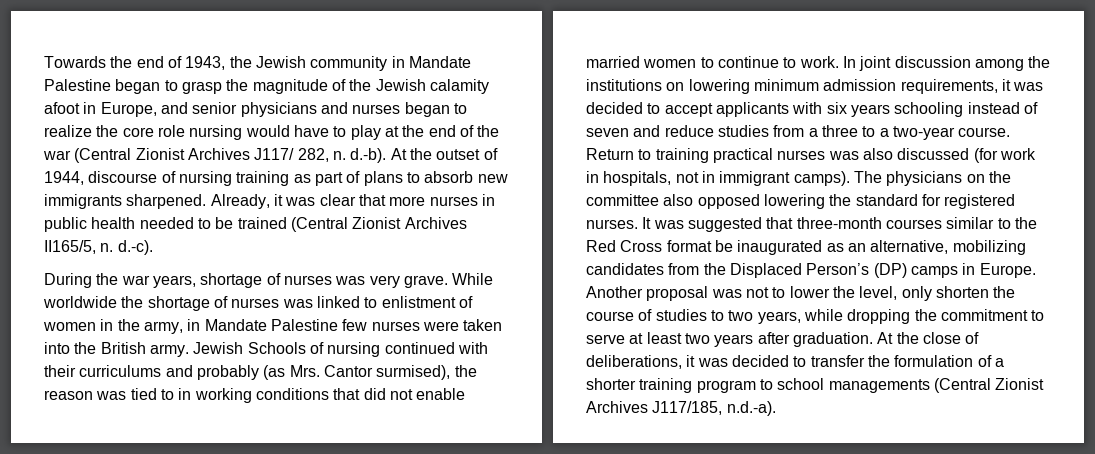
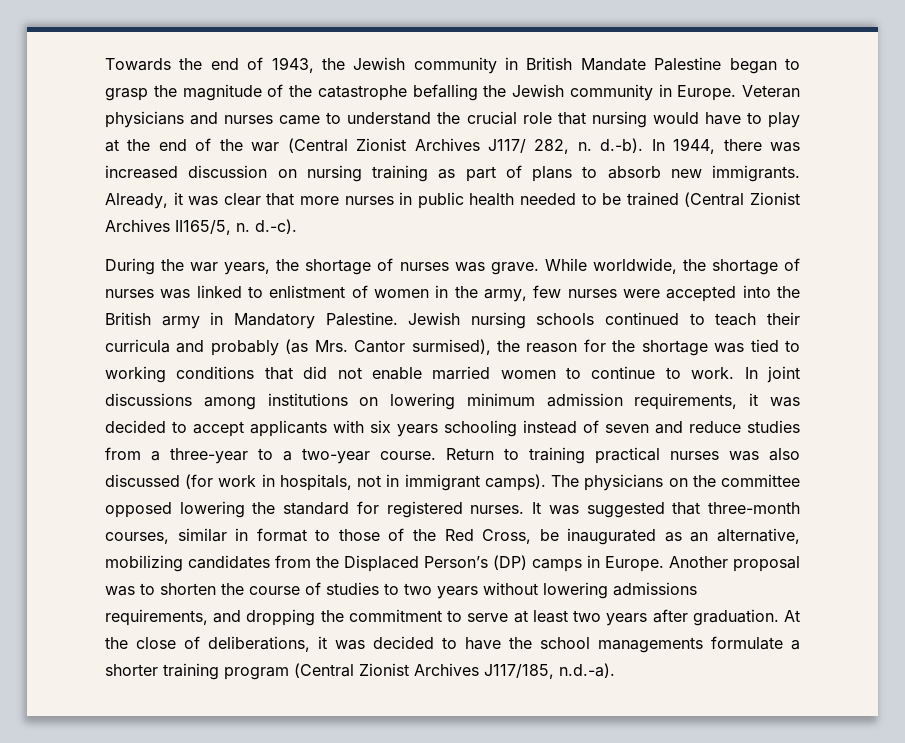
- Towards the end of 1943, the Jewish community in Mandate Palestine began to grasp the magnitude of the Jewish calamity afoot in Europe, and senior physicians and nurses began to realize the core role nursing would have to play at the end of the war (Central Zionist Archives J117/ 282, n. d.-b). At the outset of 1944, discourse of nursing training as part of plans to absorb new immigrants sharpened.
+ Towards the end of 1943, the Jewish community in British Mandate Palestine began to grasp the magnitude of the catastrophe befalling the Jewish community in Europe. Veteran physicians and nurses came to understand the crucial role that nursing would have to play at the end of the war (Central Zionist Archives J117/ 282, n. d.-b). In 1944, there was increased discussion on nursing training as part of plans to absorb new immigrants.
- During the war years, shortage of nurses was very grave.
+ During the war years, the shortage of nurses was grave.
- While worldwide the shortage of nurses was linked to enlistment of women in the army, in Mandate Palestine few nurses were taken into the British army. Jewish Schools of nursing continued with their curriculums and probably (as Mrs. Cantor surmised), the reason was tied to in working conditions that did not enable married women to continue to work.
+ While worldwide, the shortage of nurses was linked to enlistment of women in the army, few nurses were accepted into the British army in Mandatory Palestine. Jewish nursing schools continued to teach their curricula and probably (as Mrs. Cantor surmised), the reason for the shortage was tied to working conditions that did not enable married women to continue to work.
- In joint discussion among the institutions on lowering minimum admission requirements, it was decided to accept applicants with six years schooling instead of seven and reduce studies from a three to a two-year course.
+ In joint discussions among institutions on lowering minimum admission requirements, it was decided to accept applicants with six years schooling instead of seven and reduce studies from a three-year to a two-year course.
- The physicians on the committee also opposed lowering the standard for registered nurses.
+ The physicians on the committee opposed lowering the standard for registered nurses.
- It was suggested that three-month courses similar to the Red Cross format be inaugurated as an alternative, mobilizing candidates from the Displaced Person’s (DP) camps in Europe.
+ It was suggested that three-month courses, similar in format to those of the Red Cross, be inaugurated as an alternative, mobilizing candidates from the Displaced Person’s (DP) camps in Europe.
- Another proposal was not to lower the level, only shorten the course of studies to two years, while dropping the commitment to serve at least two years after graduation.
+ Another proposal was to shorten the course of studies to two years without lowering admissions requirements, and dropping the commitment to serve at least two years after graduation.
- At the close of deliberations, it was decided to transfer the formulation of a shorter training program to school managements (Central Zionist Archives J117/185, n.d.-a).
+ At the close of deliberations, it was decided to have the school managements formulate a shorter training program (Central Zionist Archives J117/185, n.d.-a).

